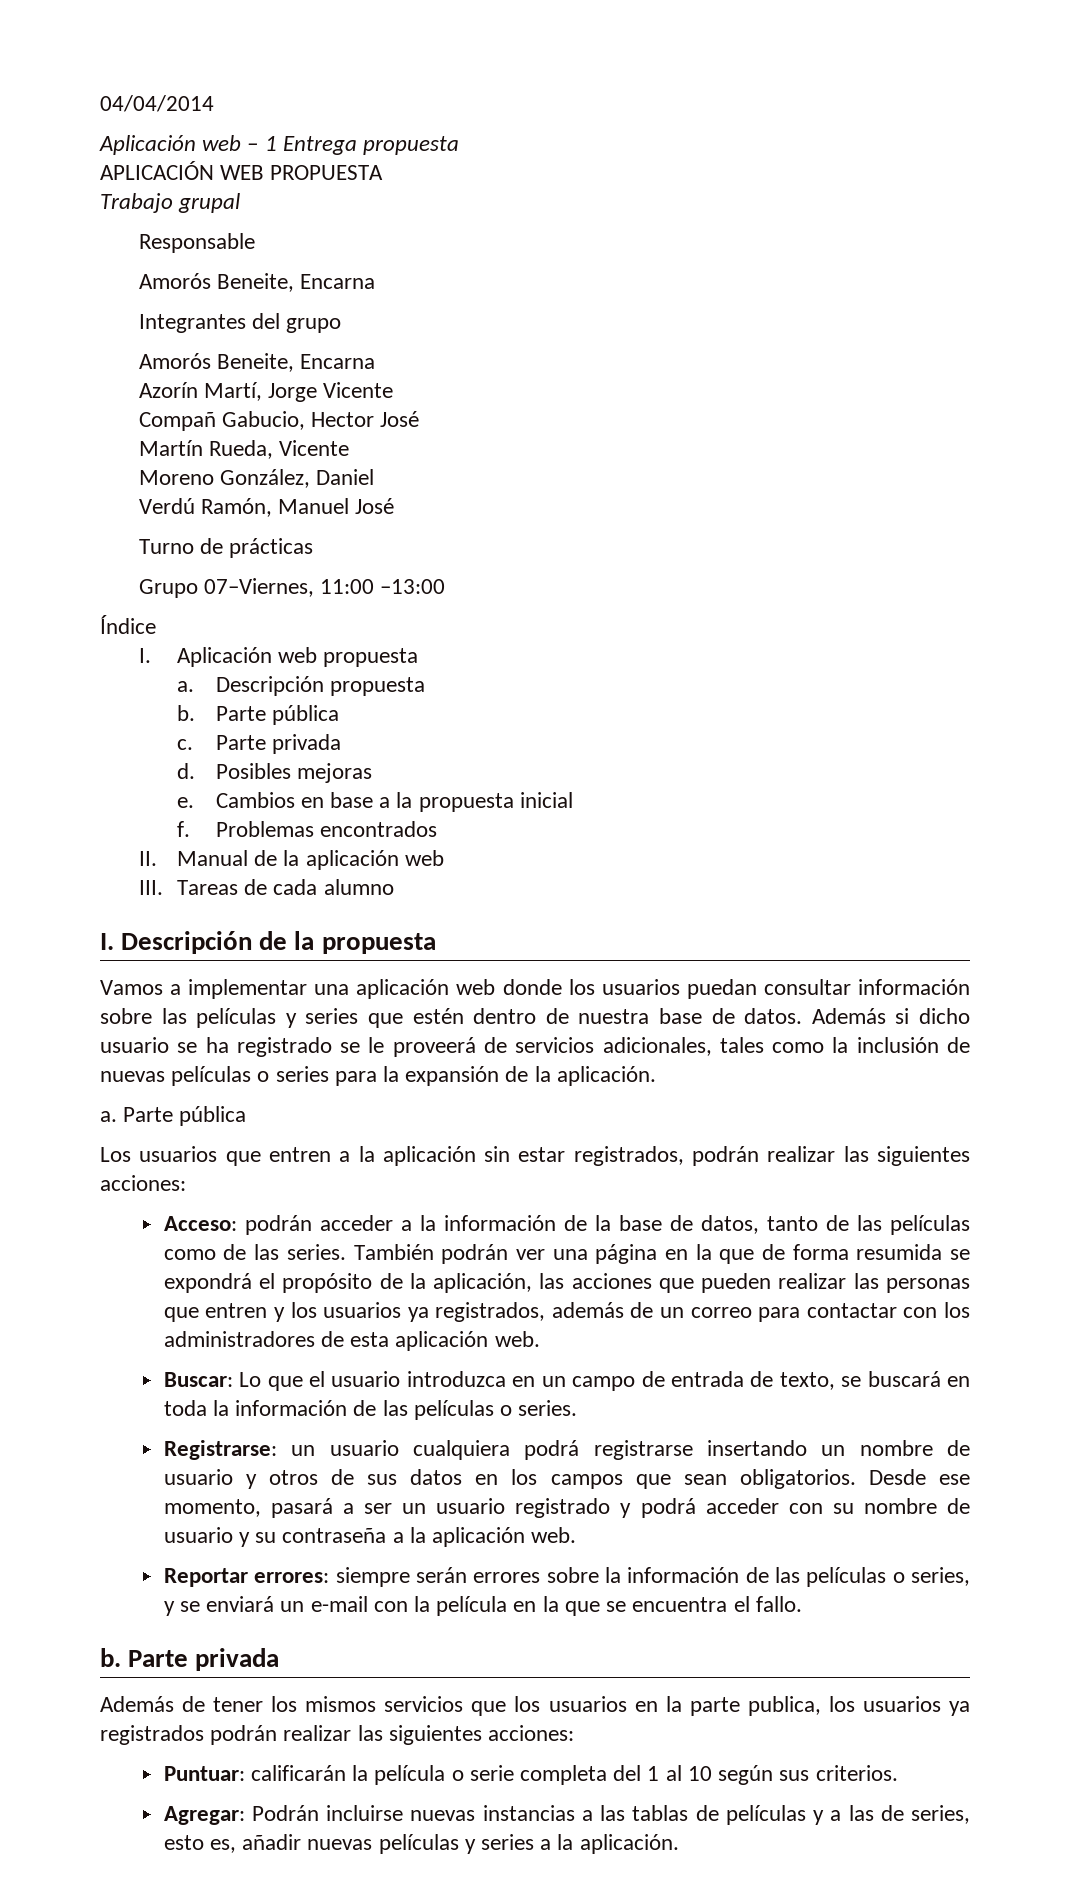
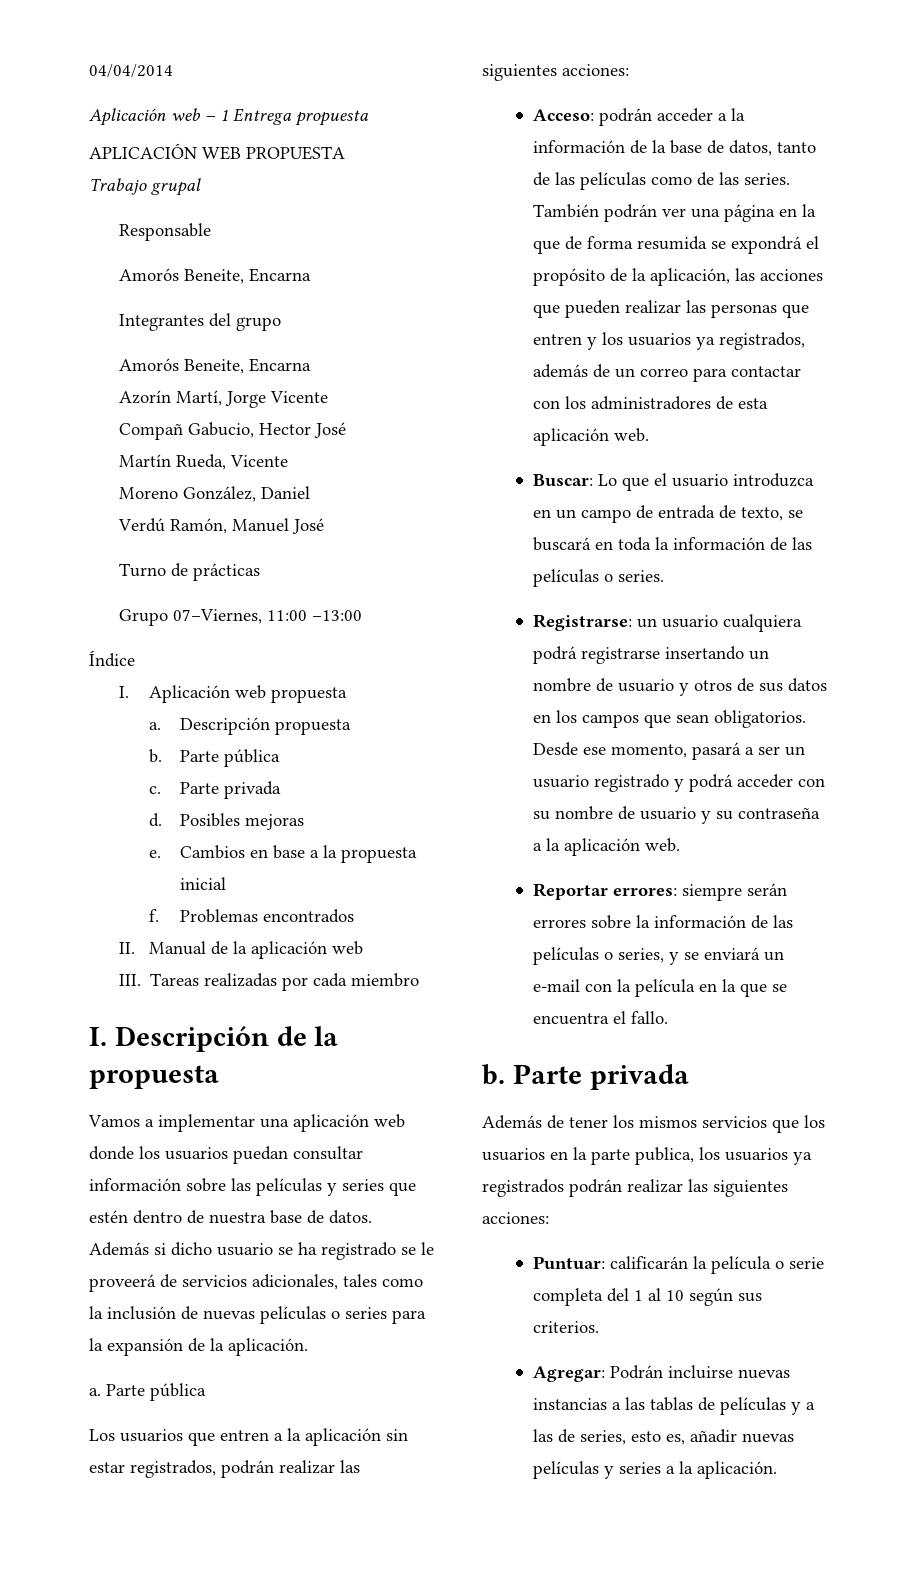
- III. Tareas de cada alumno
+ III. Tareas realizadas por cada miembro

